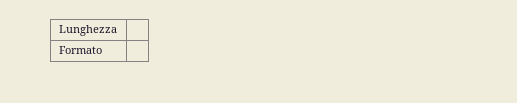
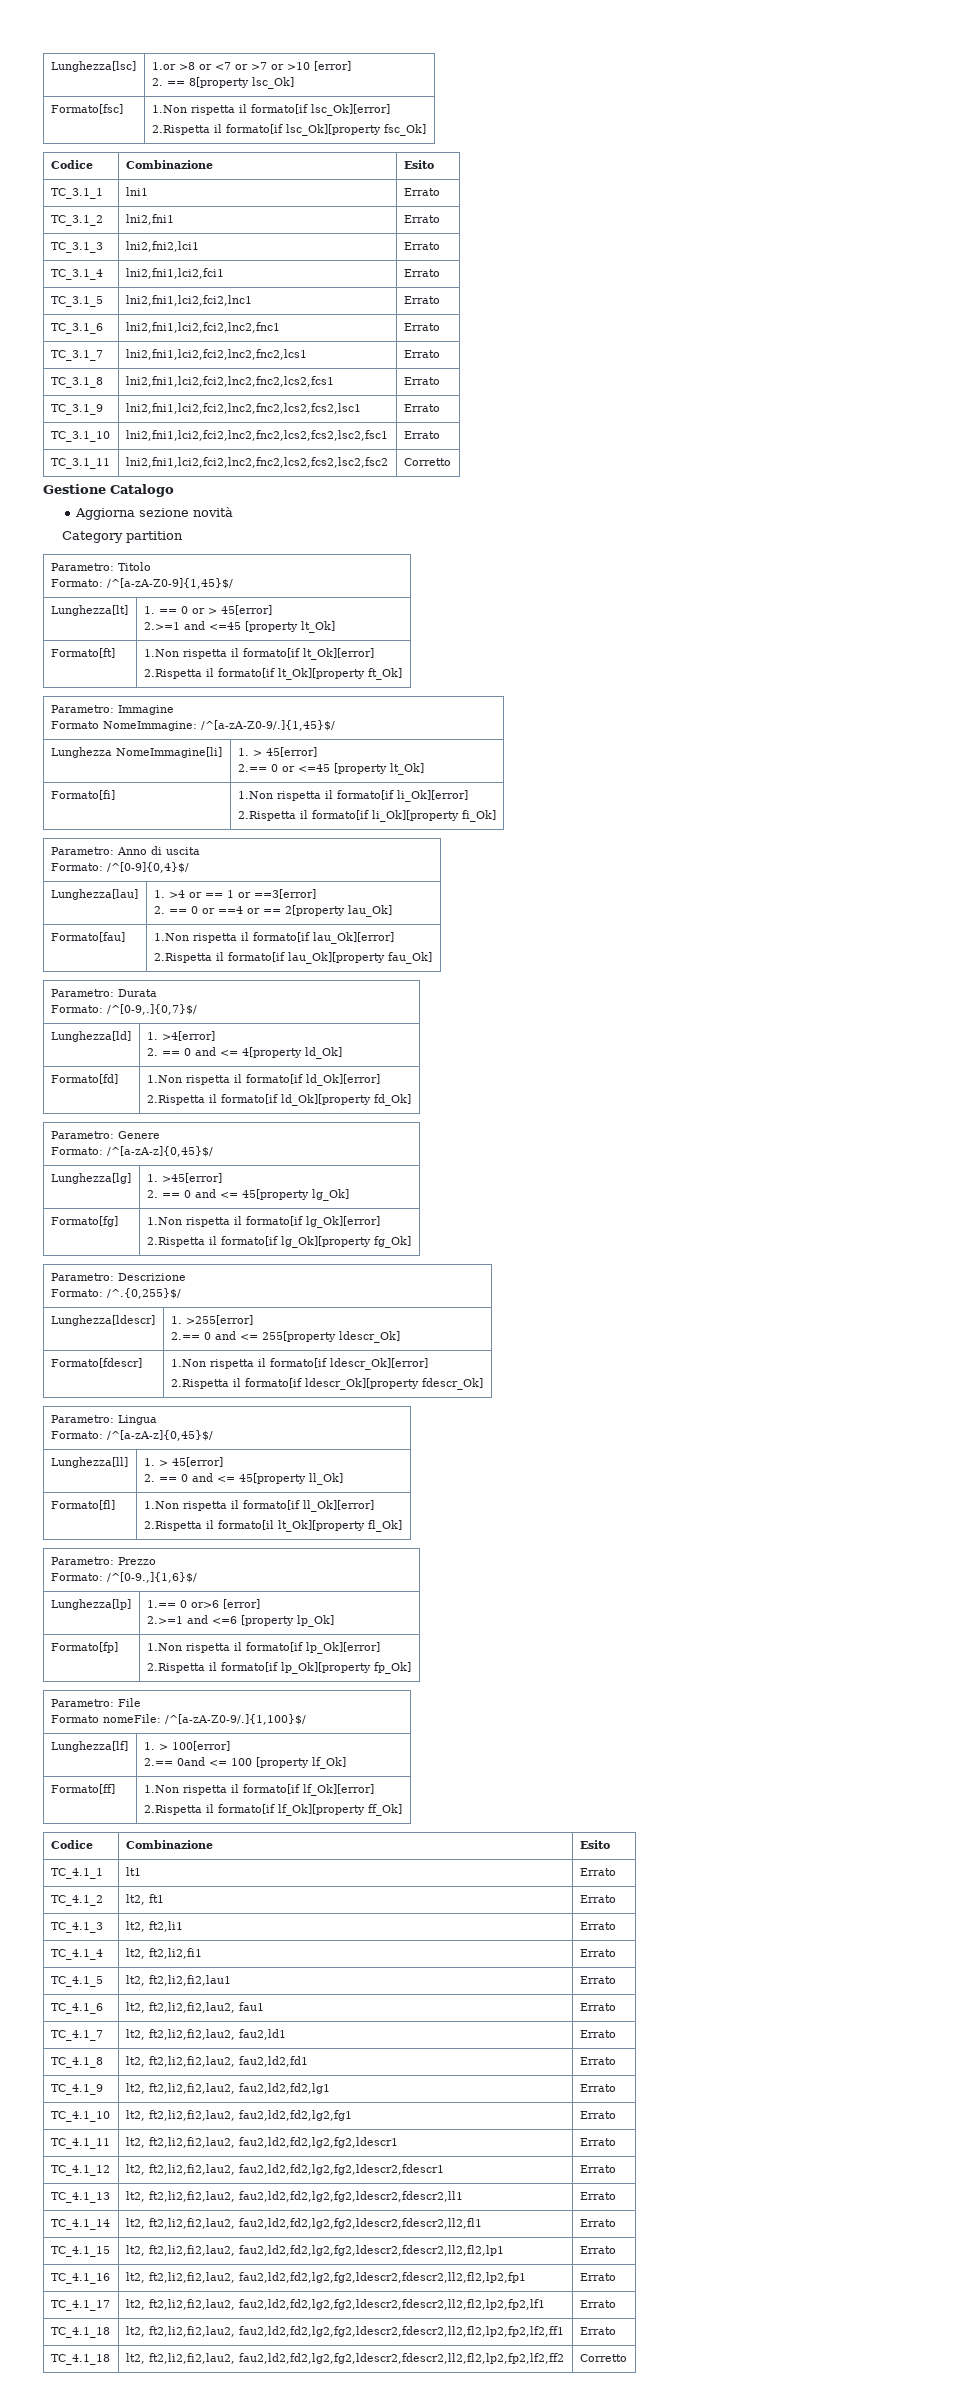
- Lunghezza |
- Formato |
+ Lunghezza[lsc] | 1.or >8 or <7 or >7 or >10 [error]
+ 2. == 8[property lsc_Ok]
+ Formato[fsc] | 1.Non rispetta il formato[if lsc_Ok][error]
+ 2.Rispetta il formato[if lsc_Ok][property fsc_Ok]
+ Codice | Combinazione | Esito
+ TC_3.1_1 | lni1 | Errato
+ TC_3.1_2 | lni2,fni1 | Errato
+ TC_3.1_3 | lni2,fni2,lci1 | Errato
+ TC_3.1_4 | lni2,fni1,lci2,fci1 | Errato
+ TC_3.1_5 | lni2,fni1,lci2,fci2,lnc1 | Errato
+ TC_3.1_6 | lni2,fni1,lci2,fci2,lnc2,fnc1 | Errato
+ TC_3.1_7 | lni2,fni1,lci2,fci2,lnc2,fnc2,lcs1 | Errato
+ TC_3.1_8 | lni2,fni1,lci2,fci2,lnc2,fnc2,lcs2,fcs1 | Errato
+ TC_3.1_9 | lni2,fni1,lci2,fci2,lnc2,fnc2,lcs2,fcs2,lsc1 | Errato
+ TC_3.1_10 | lni2,fni1,lci2,fci2,lnc2,fnc2,lcs2,fcs2,lsc2,fsc1 | Errato
+ TC_3.1_11 | lni2,fni1,lci2,fci2,lnc2,fnc2,lcs2,fcs2,lsc2,fsc2 | Corretto
+ Gestione Catalogo
+ Aggiorna sezione novità
+ Category partition
+ Parametro: Titolo
+ Formato: /^[a-zA-Z0-9]{1,45}$/
+ Lunghezza[lt] | 1. == 0 or > 45[error]
+ 2.>=1 and <=45 [property lt_Ok]
+ Formato[ft] | 1.Non rispetta il formato[if lt_Ok][error]
+ 2.Rispetta il formato[if lt_Ok][property ft_Ok]
+ Parametro: Immagine
+ Formato NomeImmagine: /^[a-zA-Z0-9/.]{1,45}$/
+ Lunghezza NomeImmagine[li] | 1. > 45[error]
+ 2.== 0 or <=45 [property lt_Ok]
+ Formato[fi] | 1.Non rispetta il formato[if li_Ok][error]
+ 2.Rispetta il formato[if li_Ok][property fi_Ok]
+ Parametro: Anno di uscita
+ Formato: /^[0-9]{0,4}$/
+ Lunghezza[lau] | 1. >4 or == 1 or ==3[error]
+ 2. == 0 or ==4 or == 2[property lau_Ok]
+ Formato[fau] | 1.Non rispetta il formato[if lau_Ok][error]
+ 2.Rispetta il formato[if lau_Ok][property fau_Ok]
+ Parametro: Durata
+ Formato: /^[0-9,.]{0,7}$/
+ Lunghezza[ld] | 1. >4[error]
+ 2. == 0 and <= 4[property ld_Ok]
+ Formato[fd] | 1.Non rispetta il formato[if ld_Ok][error]
+ 2.Rispetta il formato[if ld_Ok][property fd_Ok]
+ Parametro: Genere
+ Formato: /^[a-zA-z]{0,45}$/
+ Lunghezza[lg] | 1. >45[error]
+ 2. == 0 and <= 45[property lg_Ok]
+ Formato[fg] | 1.Non rispetta il formato[if lg_Ok][error]
+ 2.Rispetta il formato[if lg_Ok][property fg_Ok]
+ Parametro: Descrizione
+ Formato: /^.{0,255}$/
+ Lunghezza[ldescr] | 1. >255[error]
+ 2.== 0 and <= 255[property ldescr_Ok]
+ Formato[fdescr] | 1.Non rispetta il formato[if ldescr_Ok][error]
+ 2.Rispetta il formato[if ldescr_Ok][property fdescr_Ok]
+ Parametro: Lingua
+ Formato: /^[a-zA-z]{0,45}$/
+ Lunghezza[ll] | 1. > 45[error]
+ 2. == 0 and <= 45[property ll_Ok]
+ Formato[fl] | 1.Non rispetta il formato[if ll_Ok][error]
+ 2.Rispetta il formato[il lt_Ok][property fl_Ok]
+ Parametro: Prezzo
+ Formato: /^[0-9.,]{1,6}$/
+ Lunghezza[lp] | 1.== 0 or>6 [error]
+ 2.>=1 and <=6 [property lp_Ok]
+ Formato[fp] | 1.Non rispetta il formato[if lp_Ok][error]
+ 2.Rispetta il formato[if lp_Ok][property fp_Ok]
+ Parametro: File
+ Formato nomeFile: /^[a-zA-Z0-9/.]{1,100}$/
+ Lunghezza[lf] | 1. > 100[error]
+ 2.== 0and <= 100 [property lf_Ok]
+ Formato[ff] | 1.Non rispetta il formato[if lf_Ok][error]
+ 2.Rispetta il formato[if lf_Ok][property ff_Ok]
+ Codice | Combinazione | Esito
+ TC_4.1_1 | lt1 | Errato
+ TC_4.1_2 | lt2, ft1 | Errato
+ TC_4.1_3 | lt2, ft2,li1 | Errato
+ TC_4.1_4 | lt2, ft2,li2,fi1 | Errato
+ TC_4.1_5 | lt2, ft2,li2,fi2,lau1 | Errato
+ TC_4.1_6 | lt2, ft2,li2,fi2,lau2, fau1 | Errato
+ TC_4.1_7 | lt2, ft2,li2,fi2,lau2, fau2,ld1 | Errato
+ TC_4.1_8 | lt2, ft2,li2,fi2,lau2, fau2,ld2,fd1 | Errato
+ TC_4.1_9 | lt2, ft2,li2,fi2,lau2, fau2,ld2,fd2,lg1 | Errato
+ TC_4.1_10 | lt2, ft2,li2,fi2,lau2, fau2,ld2,fd2,lg2,fg1 | Errato
+ TC_4.1_11 | lt2, ft2,li2,fi2,lau2, fau2,ld2,fd2,lg2,fg2,ldescr1 | Errato
+ TC_4.1_12 | lt2, ft2,li2,fi2,lau2, fau2,ld2,fd2,lg2,fg2,ldescr2,fdescr1 | Errato
+ TC_4.1_13 | lt2, ft2,li2,fi2,lau2, fau2,ld2,fd2,lg2,fg2,ldescr2,fdescr2,ll1 | Errato
+ TC_4.1_14 | lt2, ft2,li2,fi2,lau2, fau2,ld2,fd2,lg2,fg2,ldescr2,fdescr2,ll2,fl1 | Errato
+ TC_4.1_15 | lt2, ft2,li2,fi2,lau2, fau2,ld2,fd2,lg2,fg2,ldescr2,fdescr2,ll2,fl2,lp1 | Errato
+ TC_4.1_16 | lt2, ft2,li2,fi2,lau2, fau2,ld2,fd2,lg2,fg2,ldescr2,fdescr2,ll2,fl2,lp2,fp1 | Errato
+ TC_4.1_17 | lt2, ft2,li2,fi2,lau2, fau2,ld2,fd2,lg2,fg2,ldescr2,fdescr2,ll2,fl2,lp2,fp2,lf1 | Errato
+ TC_4.1_18 | lt2, ft2,li2,fi2,lau2, fau2,ld2,fd2,lg2,fg2,ldescr2,fdescr2,ll2,fl2,lp2,fp2,lf2,ff1 | Errato
+ TC_4.1_18 | lt2, ft2,li2,fi2,lau2, fau2,ld2,fd2,lg2,fg2,ldescr2,fdescr2,ll2,fl2,lp2,fp2,lf2,ff2 | Corretto

